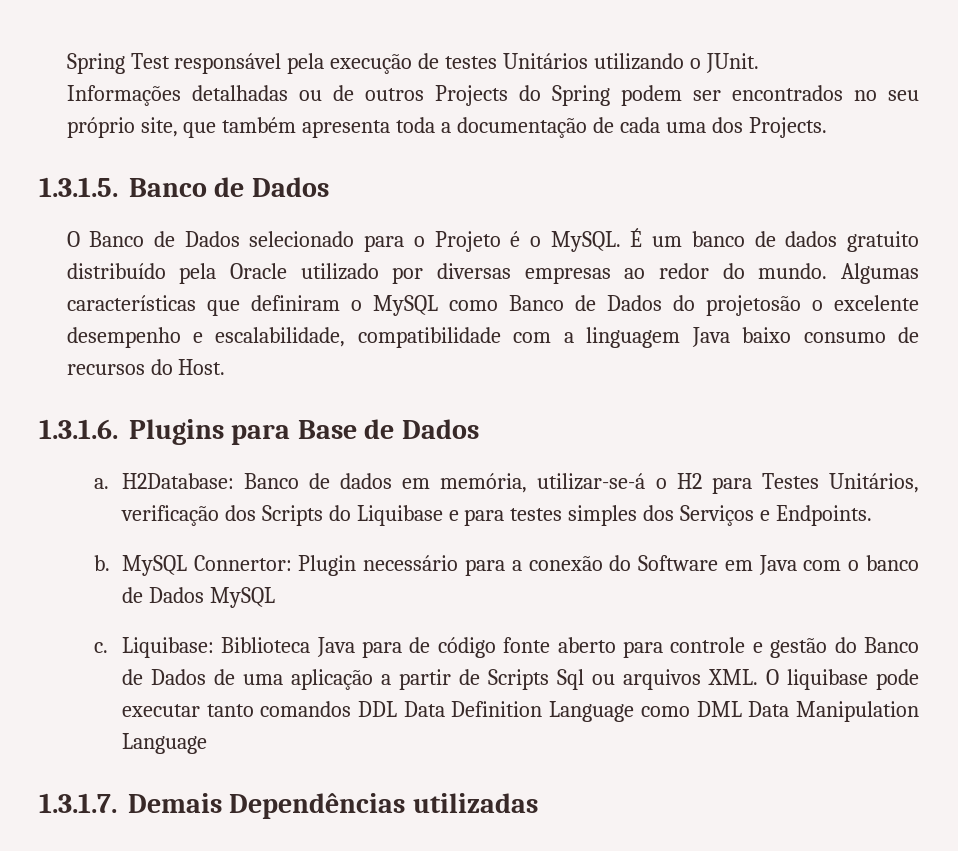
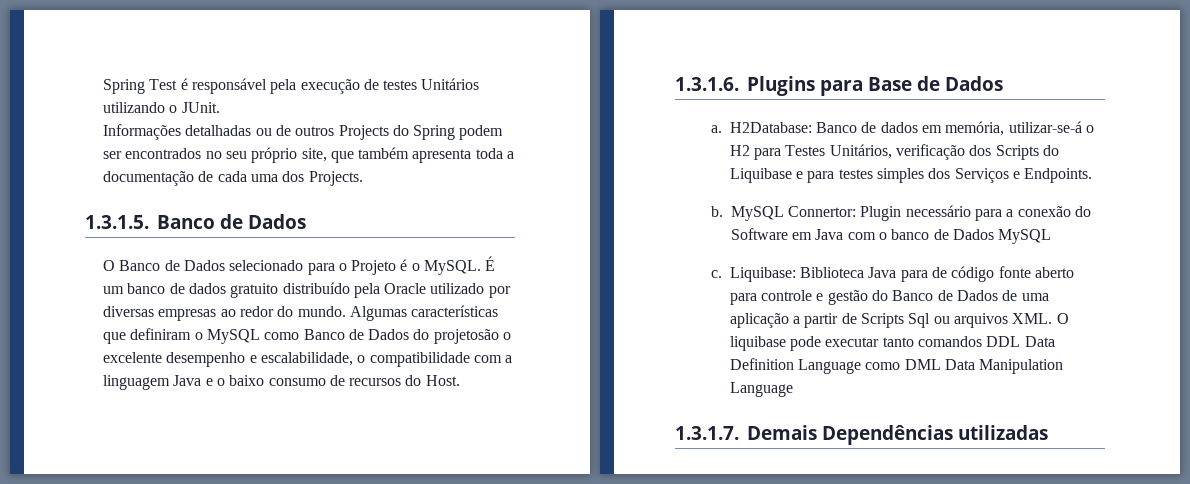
- Spring Test responsável pela execução de testes Unitários utilizando o JUnit.
+ Spring Test é responsável pela execução de testes Unitários utilizando o JUnit.
- Algumas características que definiram o MySQL como Banco de Dados do projetosão o excelente desempenho e escalabilidade, compatibilidade com a linguagem Java baixo consumo de recursos do Host.
+ Algumas características que definiram o MySQL como Banco de Dados do projetosão o excelente desempenho e escalabilidade, o compatibilidade com a linguagem Java e o baixo consumo de recursos do Host.

